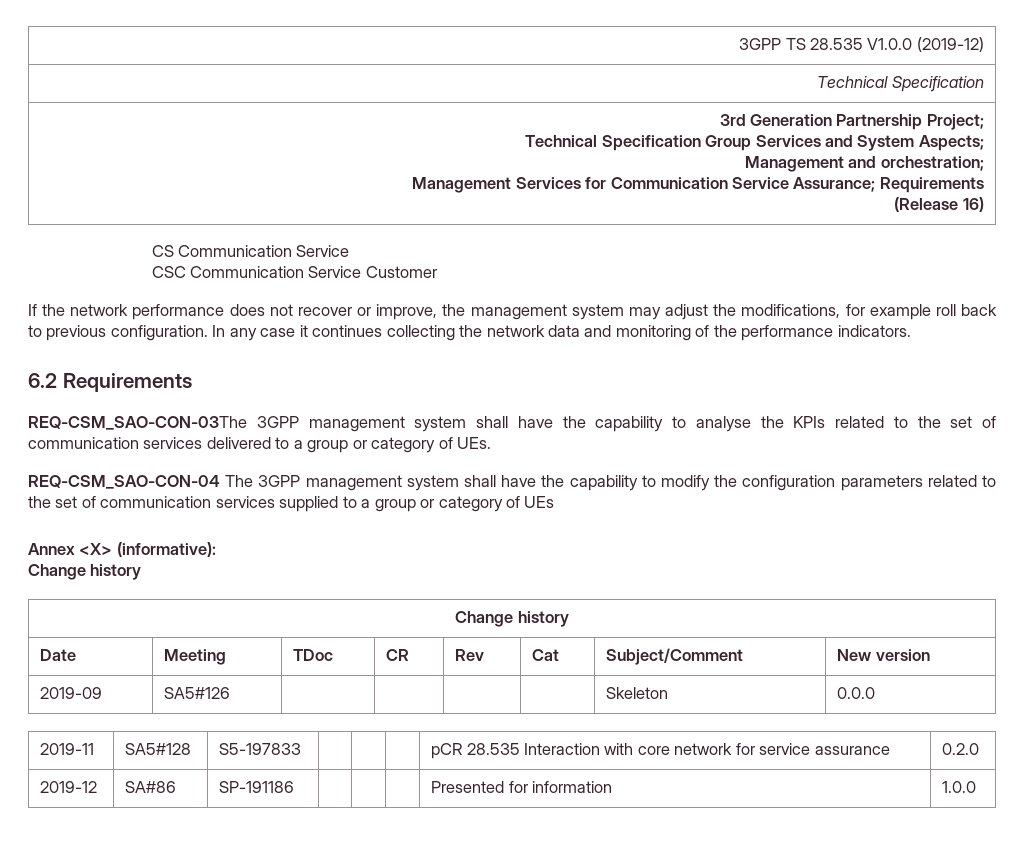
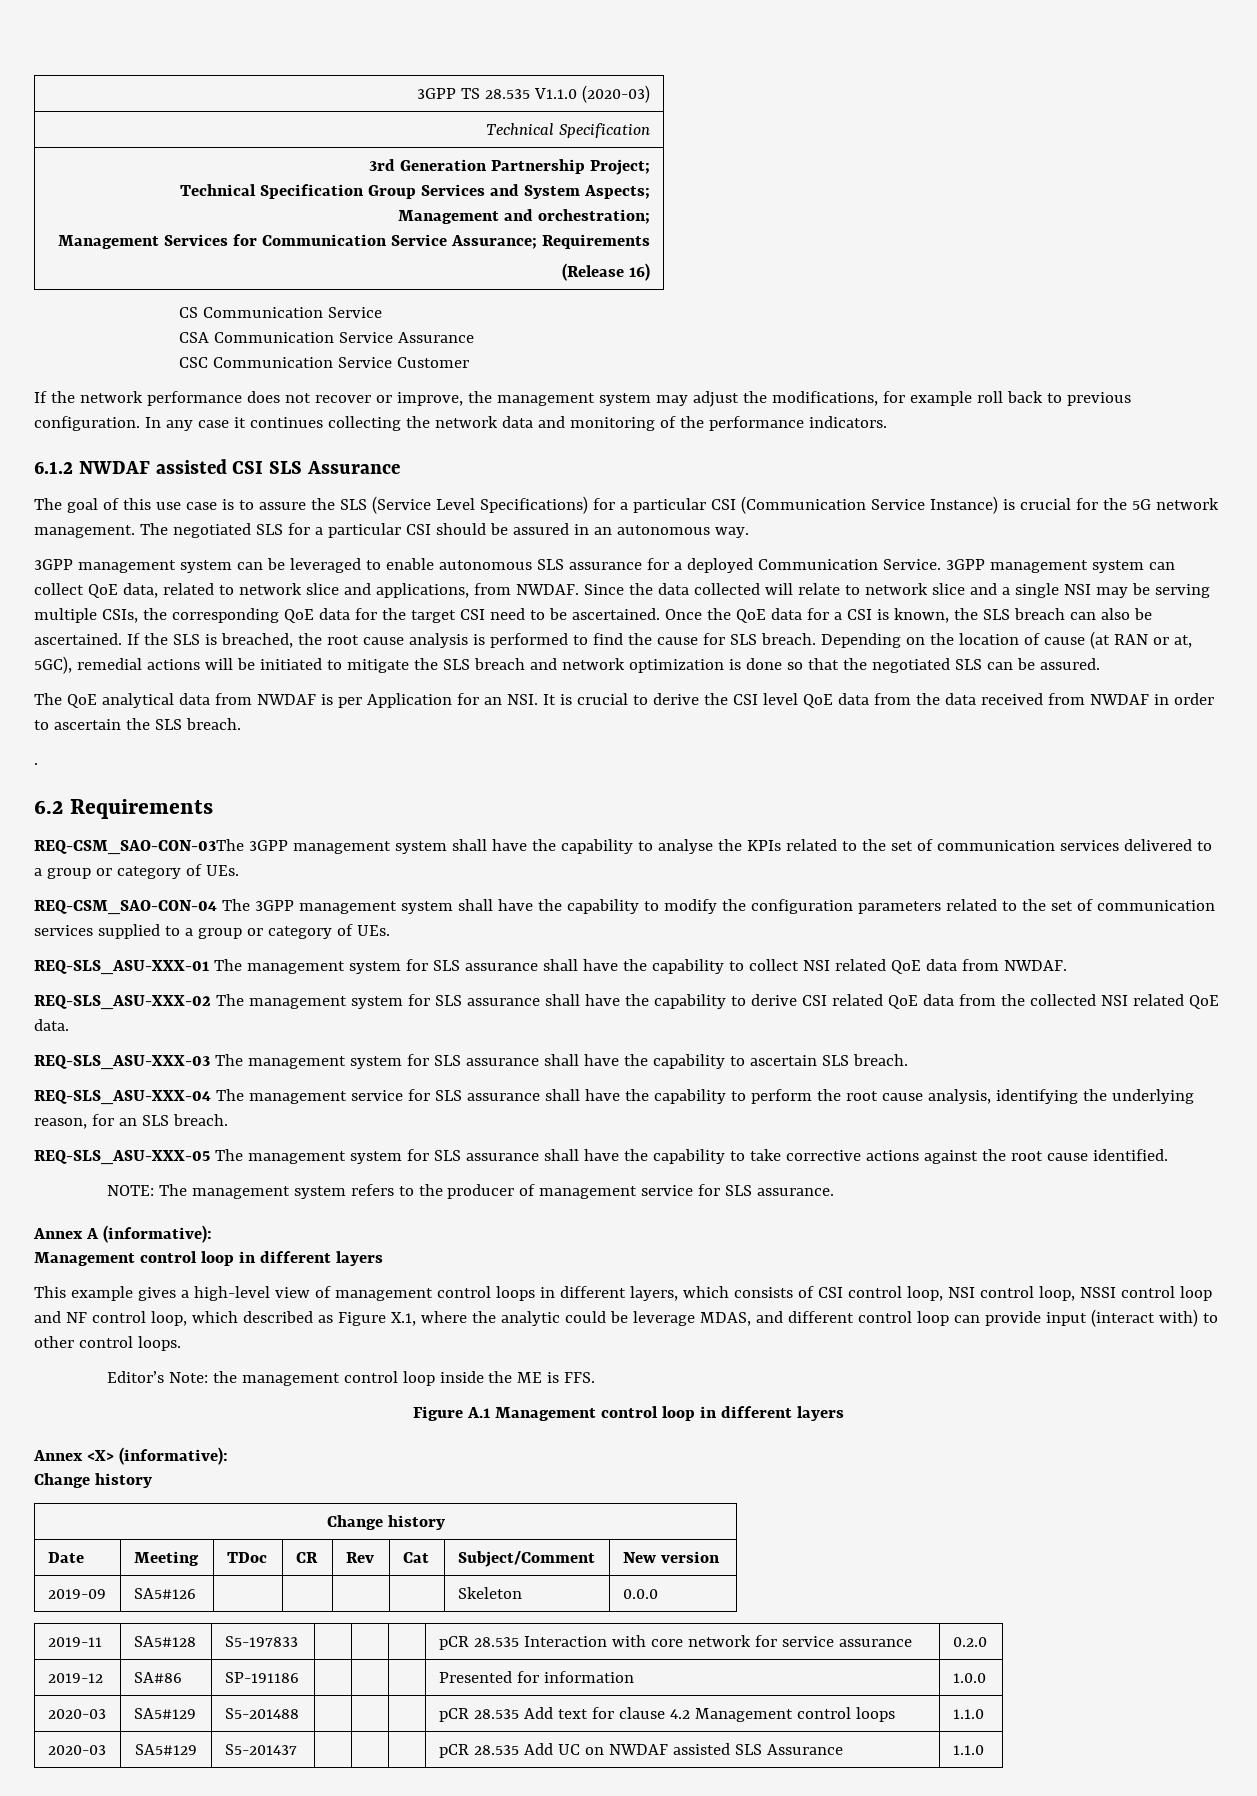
- 3GPP TS 28.535 V1.0.0 (2019-12)
+ 3GPP TS 28.535 V1.1.0 (2020-03)
+ CSA Communication Service Assurance
+ 6.1.2 NWDAF assisted CSI SLS Assurance
+ The goal of this use case is to assure the SLS (Service Level Specifications) for a particular CSI (Communication Service Instance) is crucial for the 5G network management. The negotiated SLS for a particular CSI should be assured in an autonomous way.
+ 3GPP management system can be leveraged to enable autonomous SLS assurance for a deployed Communication Service. 3GPP management system can collect QoE data, related to network slice and applications, from NWDAF. Since the data collected will relate to network slice and a single NSI may be serving multiple CSIs, the corresponding QoE data for the target CSI need to be ascertained. Once the QoE data for a CSI is known, the SLS breach can also be ascertained. If the SLS is breached, the root cause analysis is performed to find the cause for SLS breach. Depending on the location of cause (at RAN or at, 5GC), remedial actions will be initiated to mitigate the SLS breach and network optimization is done so that the negotiated SLS can be assured.
+ The QoE analytical data from NWDAF is per Application for an NSI. It is crucial to derive the CSI level QoE data from the data received from NWDAF in order to ascertain the SLS breach.
+ .
- REQ-CSM_SAO-CON-04 The 3GPP management system shall have the capability to modify the configuration parameters related to the set of communication services supplied to a group or category of UEs
+ REQ-CSM_SAO-CON-04 The 3GPP management system shall have the capability to modify the configuration parameters related to the set of communication services supplied to a group or category of UEs.
+ REQ-SLS_ASU-XXX-01 The management system for SLS assurance shall have the capability to collect NSI related QoE data from NWDAF.
+ REQ-SLS_ASU-XXX-02 The management system for SLS assurance shall have the capability to derive CSI related QoE data from the collected NSI related QoE data.
+ REQ-SLS_ASU-XXX-03 The management system for SLS assurance shall have the capability to ascertain SLS breach.
+ REQ-SLS_ASU-XXX-04 The management service for SLS assurance shall have the capability to perform the root cause analysis, identifying the underlying reason, for an SLS breach.
+ REQ-SLS_ASU-XXX-05 The management system for SLS assurance shall have the capability to take corrective actions against the root cause identified.
+ NOTE: The management system refers to the producer of management service for SLS assurance.
+ Annex A (informative):
+ Management control loop in different layers
+ This example gives a high-level view of management control loops in different layers, which consists of CSI control loop, NSI control loop, NSSI control loop and NF control loop, which described as Figure X.1, where the analytic could be leverage MDAS, and different control loop can provide input (interact with) to other control loops.
+ Editor’s Note: the management control loop inside the ME is FFS.
+ Figure A.1 Management control loop in different layers
+ 2020-03 | SA5#129 | S5-201488 | | | | pCR 28.535 Add text for clause 4.2 Management control loops | 1.1.0
+ 2020-03 | SA5#129 | S5-201437 | | | | pCR 28.535 Add UC on NWDAF assisted SLS Assurance | 1.1.0

